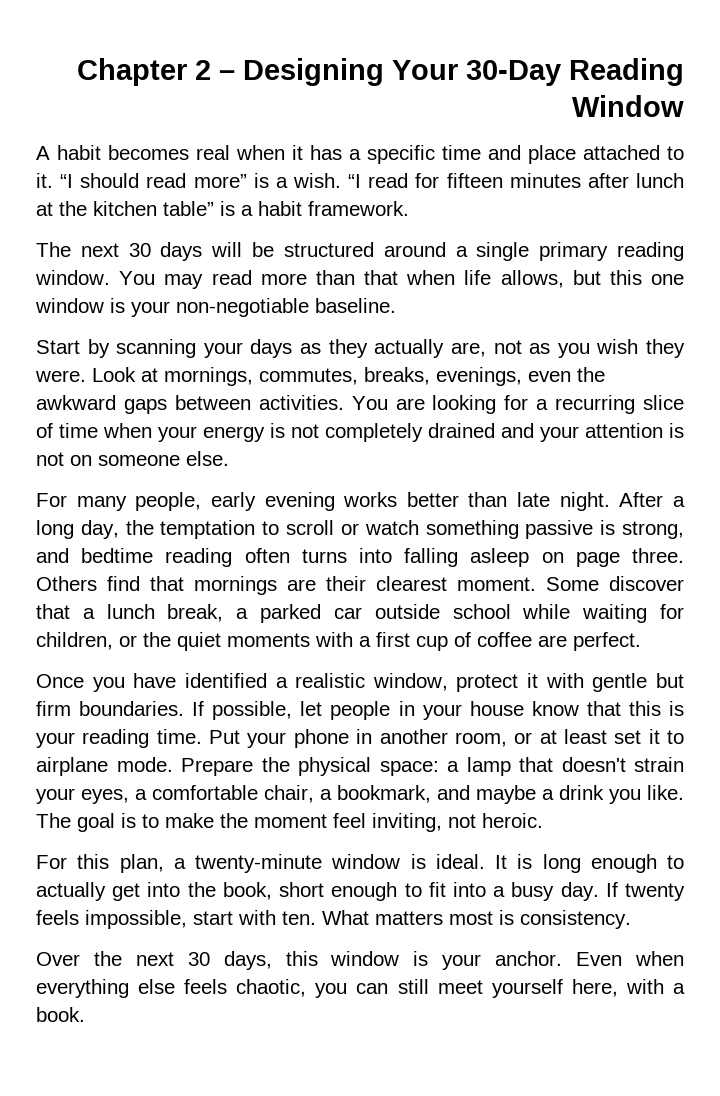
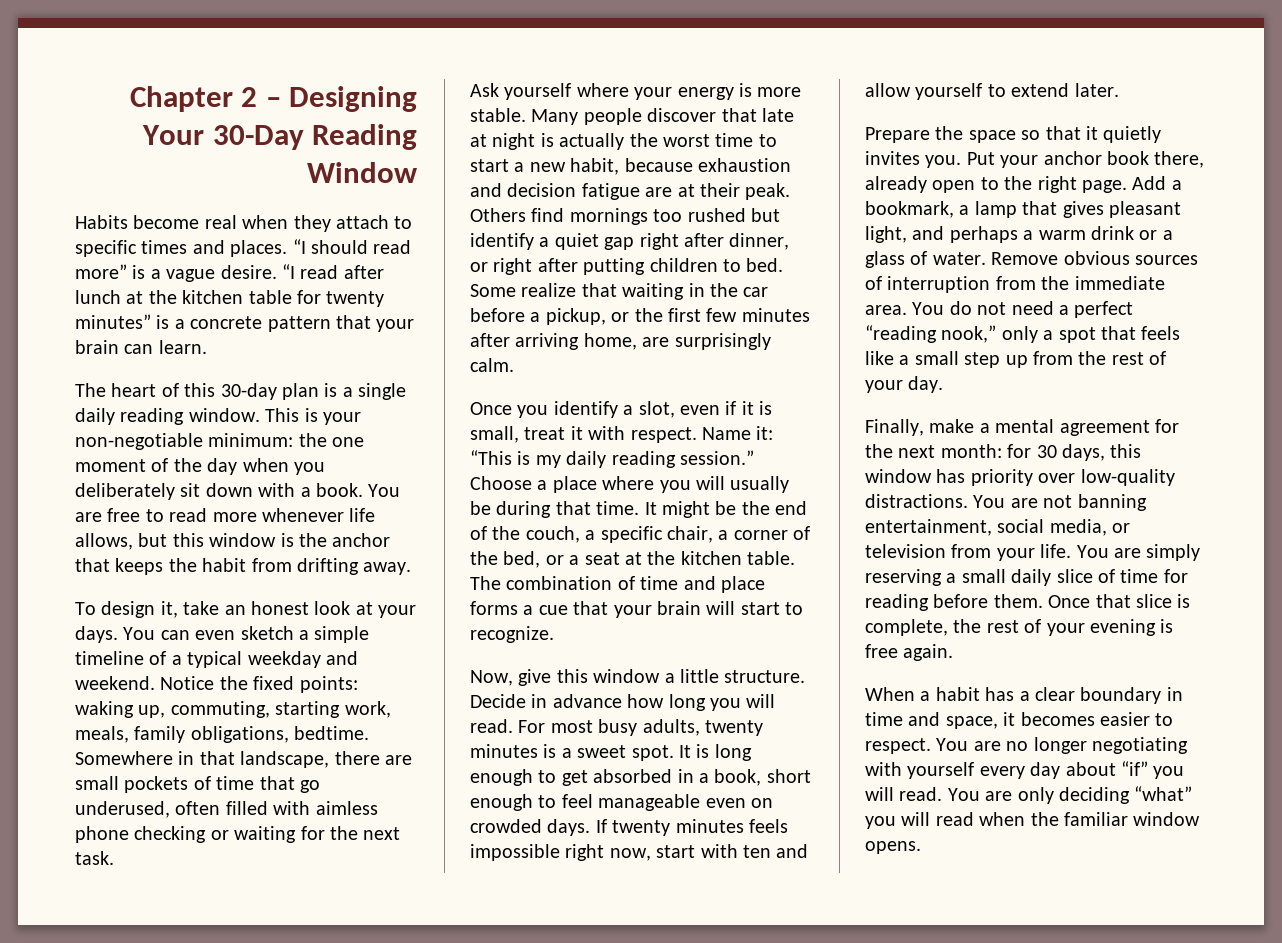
- A habit becomes real when it has a specific time and place attached to it.
+ Habits become real when they attach to specific times and places.
- “I should read more” is a wish. “I read for fifteen minutes after lunch at the kitchen table” is a habit framework.
- The next 30 days will be structured around a single primary reading window.
+ “I should read more” is a vague desire. “I read after lunch at the kitchen table for twenty minutes” is a concrete pattern that your brain can learn.
+ The heart of this 30-day plan is a single daily reading window.
- You may read more than that when life allows, but this one window is your non-negotiable baseline.
- Start by scanning your days as they actually are, not as you wish they were. Look at mornings, commutes, breaks, evenings, even the awkward gaps between activities. You are looking for a recurring slice of time when your energy is not completely drained and your attention is not on someone else.
- For many people, early evening works better than late night. After a long day, the temptation to scroll or watch something passive is strong, and bedtime reading often turns into falling asleep on page three. Others find that mornings are their clearest moment. Some discover that a lunch break, a parked car outside school while waiting for children, or the quiet moments with a first cup of coffee are perfect.
- Once you have identified a realistic window, protect it with gentle but firm boundaries. If possible, let people in your house know that this is your reading time. Put your phone in another room, or at least set it to airplane mode. Prepare the physical space: a lamp that doesn't strain your eyes, a comfortable chair, a bookmark, and maybe a drink you like. The goal is to make the moment feel inviting, not heroic.
- For this plan, a twenty-minute window is ideal.
+ This is your non-negotiable minimum: the one moment of the day when you deliberately sit down with a book. You are free to read more whenever life allows, but this window is the anchor that keeps the habit from drifting away.
+ To design it, take an honest look at your days. You can even sketch a simple timeline of a typical weekday and weekend. Notice the fixed points: waking up, commuting, starting work, meals, family obligations, bedtime. Somewhere in that landscape, there are small pockets of time that go underused, often filled with aimless phone checking or waiting for the next task.
+ Ask yourself where your energy is more stable. Many people discover that late at night is actually the worst time to start a new habit, because exhaustion and decision fatigue are at their peak. Others find mornings too rushed but identify a quiet gap right after dinner, or right after putting children to bed. Some realize that waiting in the car before a pickup, or the first few minutes after arriving home, are surprisingly calm.
+ Once you identify a slot, even if it is small, treat it with respect. Name it: “This is my daily reading session.” Choose a place where you will usually be during that time. It might be the end of the couch, a specific chair, a corner of the bed, or a seat at the kitchen table. The combination of time and place forms a cue that your brain will start to recognize.
+ Now, give this window a little structure. Decide in advance how long you will read. For most busy adults, twenty minutes is a sweet spot.
- It is long enough to actually get into the book, short enough to fit into a busy day. If twenty feels impossible, start with ten. What matters most is consistency.
- Over the next 30 days, this window is your anchor. Even when everything else feels chaotic, you can still meet yourself here, with a book.
+ It is long enough to get absorbed in a book, short enough to feel manageable even on crowded days. If twenty minutes feels impossible right now, start with ten and allow yourself to extend later.
+ Prepare the space so that it quietly invites you. Put your anchor book there, already open to the right page. Add a bookmark, a lamp that gives pleasant light, and perhaps a warm drink or a glass of water. Remove obvious sources of interruption from the immediate area. You do not need a perfect “reading nook,” only a spot that feels like a small step up from the rest of your day.
+ Finally, make a mental agreement for the next month: for 30 days, this window has priority over low-quality distractions. You are not banning entertainment, social media, or television from your life. You are simply reserving a small daily slice of time for reading before them. Once that slice is complete, the rest of your evening is free again.
+ When a habit has a clear boundary in time and space, it becomes easier to respect. You are no longer negotiating with yourself every day about “if” you will read. You are only deciding “what” you will read when the familiar window opens.

